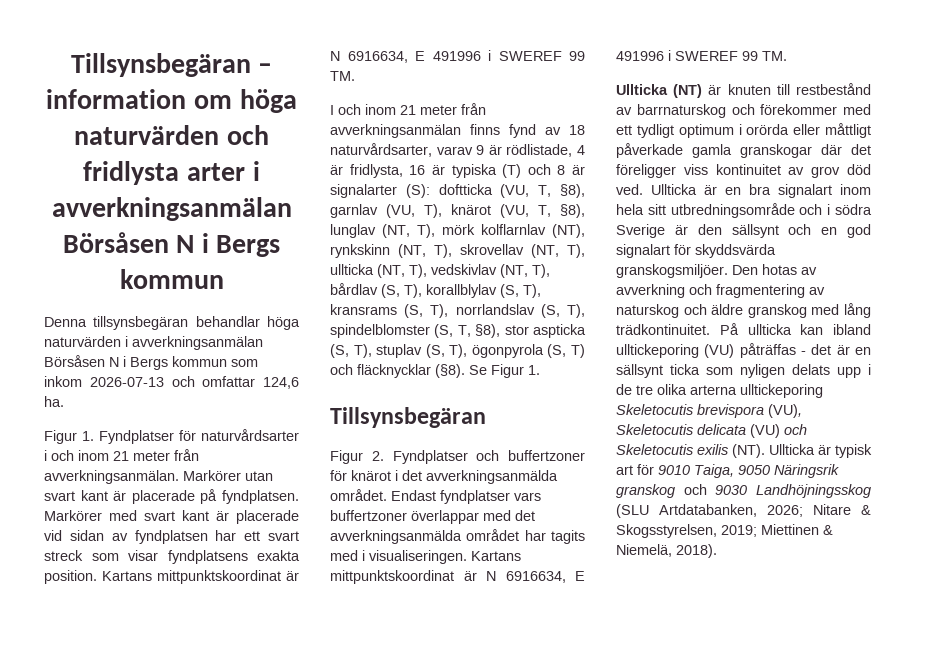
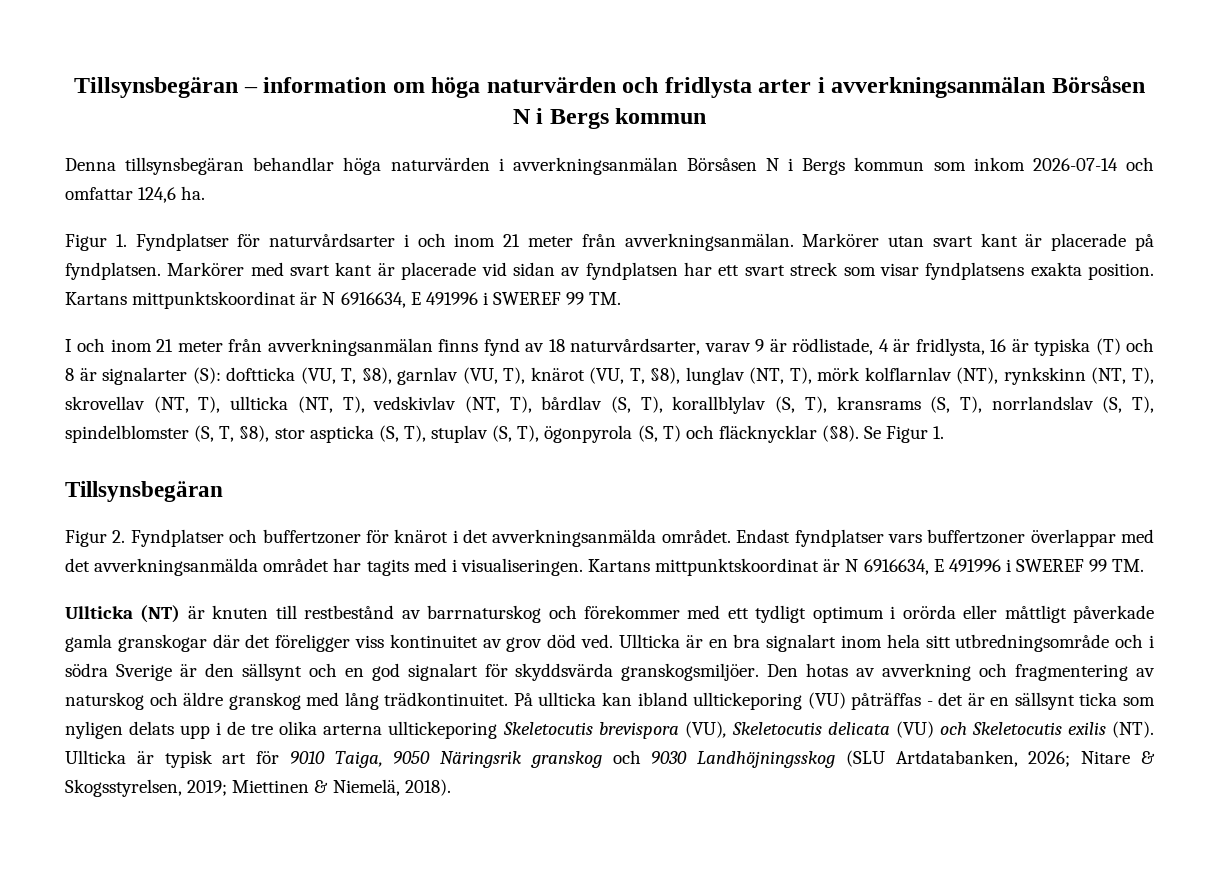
- Denna tillsynsbegäran behandlar höga naturvärden i avverkningsanmälan Börsåsen N i Bergs kommun som inkom 2026-07-13 och omfattar 124,6 ha.
+ Denna tillsynsbegäran behandlar höga naturvärden i avverkningsanmälan Börsåsen N i Bergs kommun som inkom 2026-07-14 och omfattar 124,6 ha.

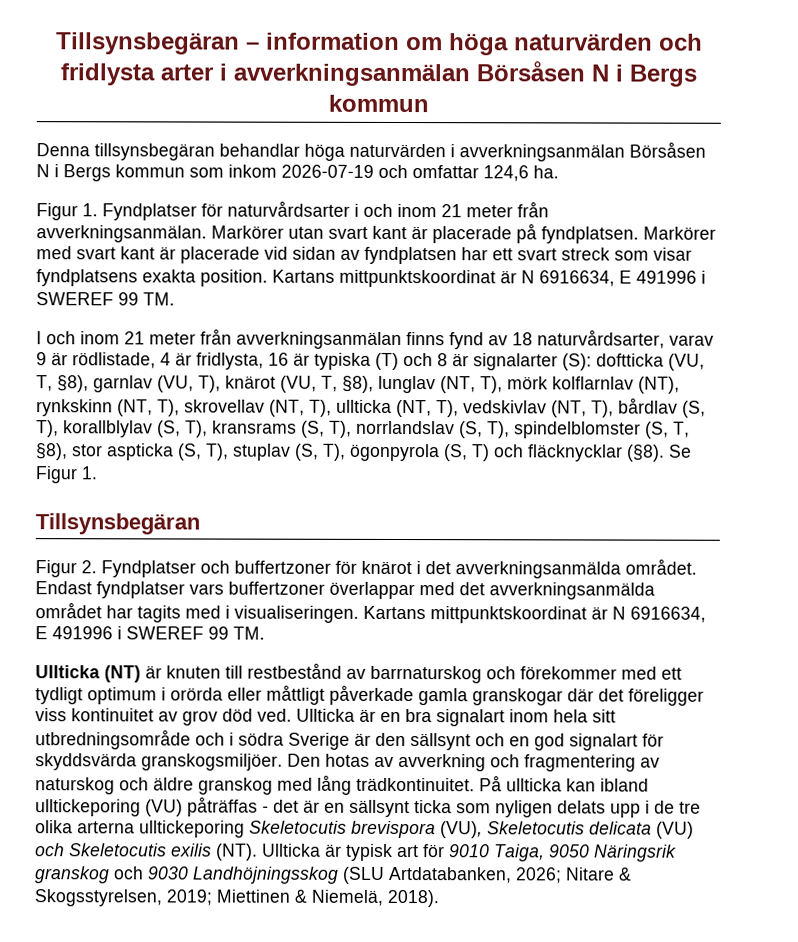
- Denna tillsynsbegäran behandlar höga naturvärden i avverkningsanmälan Börsåsen N i Bergs kommun som inkom 2026-07-14 och omfattar 124,6 ha.
+ Denna tillsynsbegäran behandlar höga naturvärden i avverkningsanmälan Börsåsen N i Bergs kommun som inkom 2026-07-19 och omfattar 124,6 ha.

